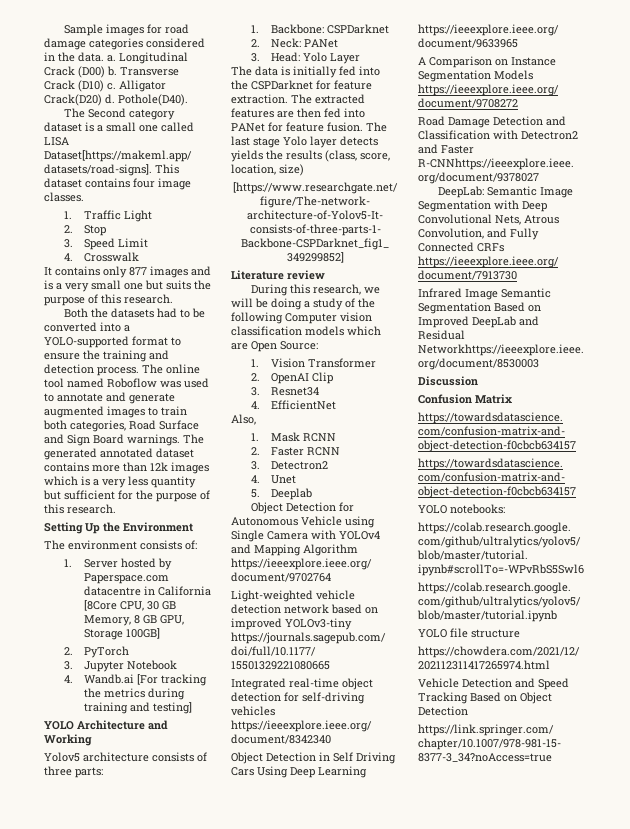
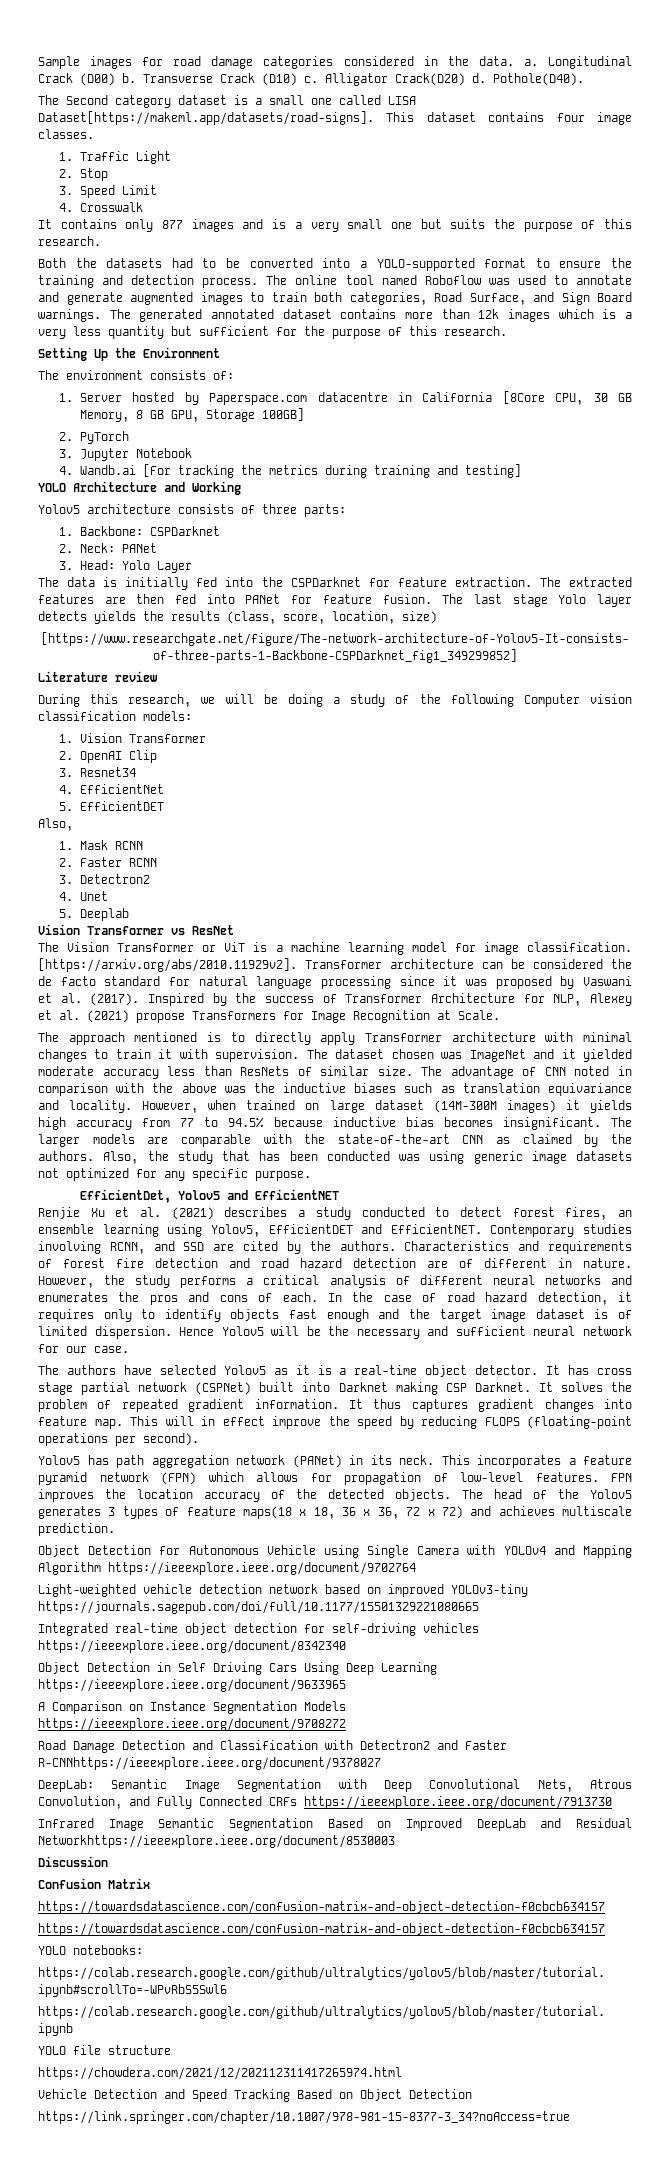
- The online tool named Roboflow was used to annotate and generate augmented images to train both categories, Road Surface and Sign Board warnings.
+ The online tool named Roboflow was used to annotate and generate augmented images to train both categories, Road Surface, and Sign Board warnings.
- During this research, we will be doing a study of the following Computer vision classification models which are Open Source:
+ During this research, we will be doing a study of the following Computer vision classification models:
+ 5. EfficientDET
+ Vision Transformer vs ResNet
+ The Vision Transformer or ViT is a machine learning model for image classification. [https://arxiv.org/abs/2010.11929v2]. Transformer architecture can be considered the de facto standard for natural language processing since it was proposed by Vaswani et al. (2017). Inspired by the success of Transformer Architecture for NLP, Alexey et al. (2021) propose Transformers for Image Recognition at Scale.
+ The approach mentioned is to directly apply Transformer architecture with minimal changes to train it with supervision. The dataset chosen was ImageNet and it yielded moderate accuracy less than ResNets of similar size. The advantage of CNN noted in comparison with the above was the inductive biases such as translation equivariance and locality. However, when trained on large dataset (14M-300M images) it yields high accuracy from 77 to 94.5% because inductive bias becomes insignificant. The larger models are comparable with the state-of-the-art CNN as claimed by the authors. Also, the study that has been conducted was using generic image datasets not optimized for any specific purpose.
+ EfficientDet, Yolov5 and EfficientNET
+ Renjie Xu et al. (2021) describes a study conducted to detect forest fires, an ensemble learning using Yolov5, EfficientDET and EfficientNET. Contemporary studies involving RCNN, and SSD are cited by the authors. Characteristics and requirements of forest fire detection and road hazard detection are of different in nature. However, the study performs a critical analysis of different neural networks and enumerates the pros and cons of each. In the case of road hazard detection, it requires only to identify objects fast enough and the target image dataset is of limited dispersion. Hence Yolov5 will be the necessary and sufficient neural network for our case.
+ The authors have selected Yolov5 as it is a real-time object detector. It has cross stage partial network (CSPNet) built into Darknet making CSP Darknet. It solves the problem of repeated gradient information. It thus captures gradient changes into feature map. This will in effect improve the speed by reducing FLOPS (floating-point operations per second).
+ Yolov5 has path aggregation network (PANet) in its neck. This incorporates a feature pyramid network (FPN) which allows for propagation of low-level features. FPN improves the location accuracy of the detected objects. The head of the Yolov5 generates 3 types of feature maps(18 x 18, 36 x 36, 72 x 72) and achieves multiscale prediction.

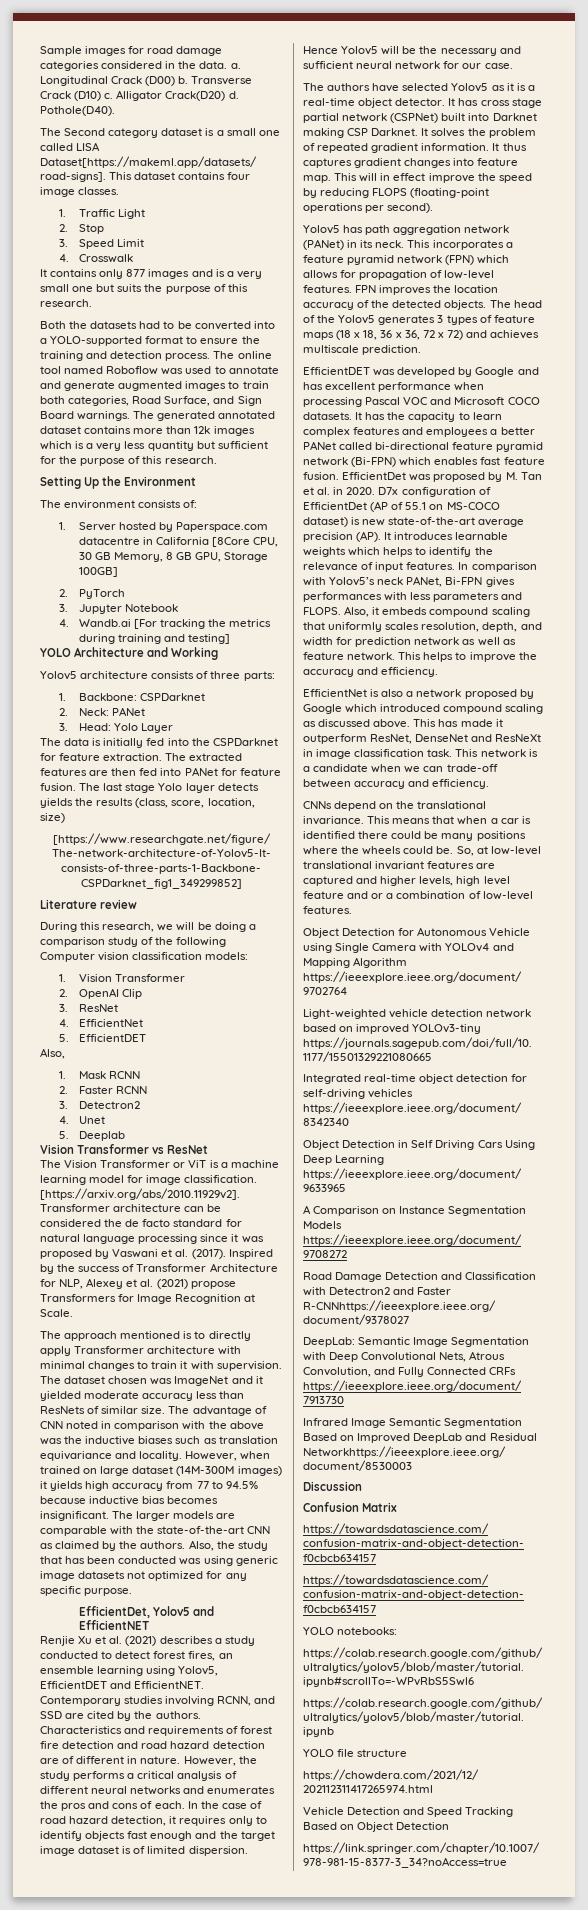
- During this research, we will be doing a study of the following Computer vision classification models:
+ During this research, we will be doing a comparison study of the following Computer vision classification models:
- 3. Resnet34
+ 3. ResNet
- The head of the Yolov5 generates 3 types of feature maps(18 x 18, 36 x 36, 72 x 72) and achieves multiscale prediction.
+ The head of the Yolov5 generates 3 types of feature maps (18 x 18, 36 x 36, 72 x 72) and achieves multiscale prediction.
+ EfficientDET was developed by Google and has excellent performance when processing Pascal VOC and Microsoft COCO datasets. It has the capacity to learn complex features and employees a better PANet called bi-directional feature pyramid network (Bi-FPN) which enables fast feature fusion. EfficientDet was proposed by M. Tan et al. in 2020. D7x configuration of EfficientDet (AP of 55.1 on MS-COCO dataset) is new state-of-the-art average precision (AP). It introduces learnable weights which helps to identify the relevance of input features. In comparison with Yolov5’s neck PANet, Bi-FPN gives performances with less parameters and FLOPS. Also, it embeds compound scaling that uniformly scales resolution, depth, and width for prediction network as well as feature network. This helps to improve the accuracy and efficiency.
+ EfficientNet is also a network proposed by Google which introduced compound scaling as discussed above. This has made it outperform ResNet, DenseNet and ResNeXt in image classification task. This network is a candidate when we can trade-off between accuracy and efficiency.
+ CNNs depend on the translational invariance. This means that when a car is identified there could be many positions where the wheels could be. So, at low-level translational invariant features are captured and higher levels, high level feature and or a combination of low-level features.

